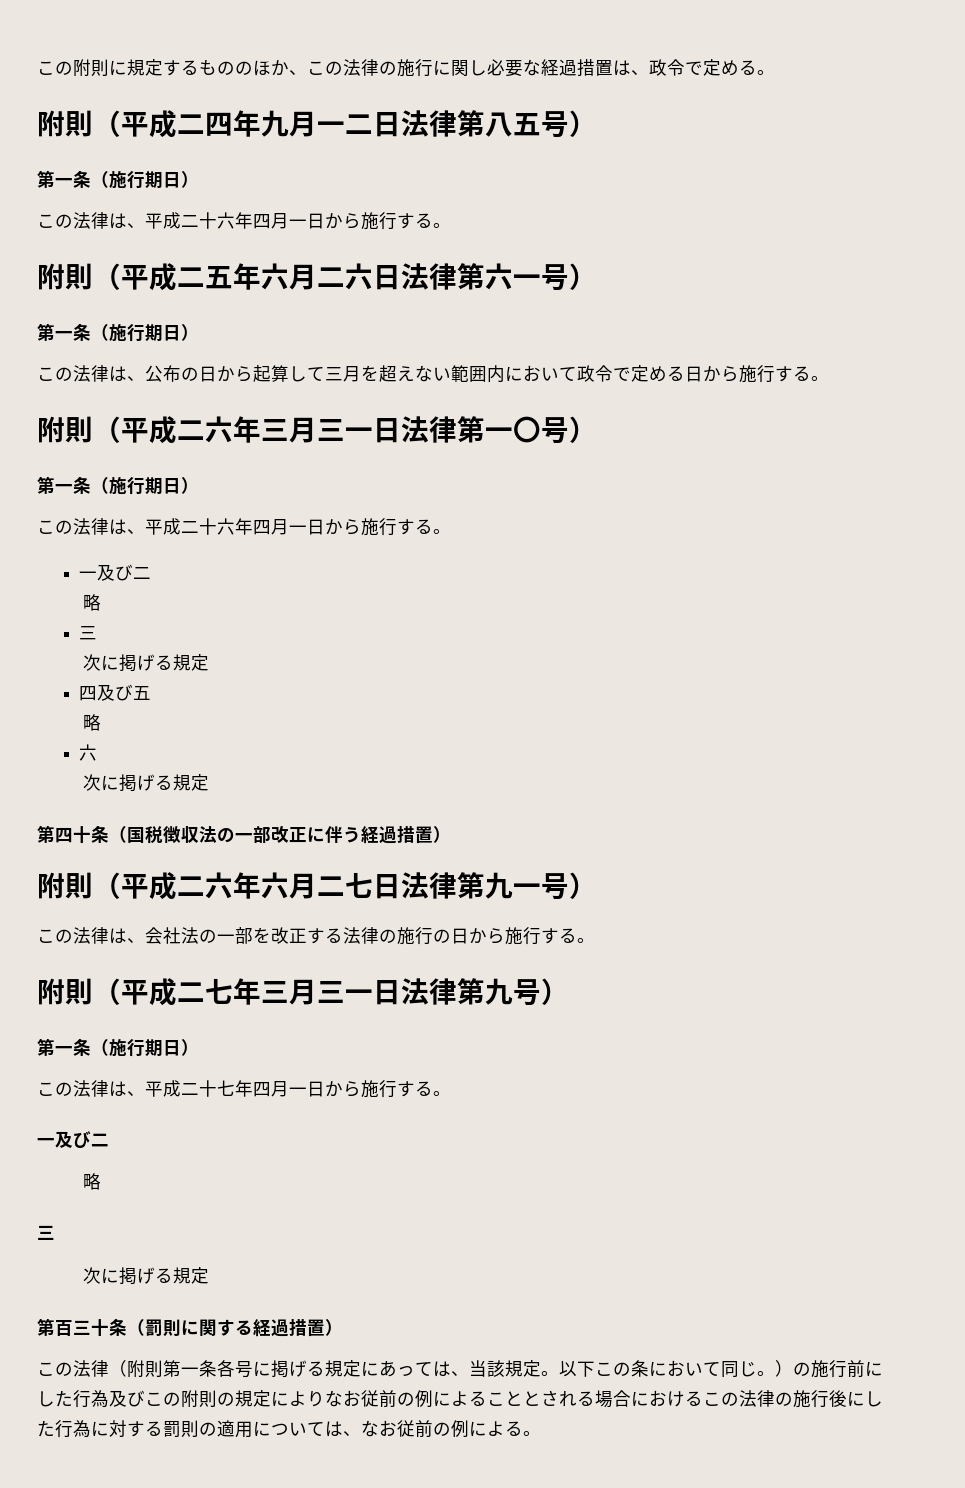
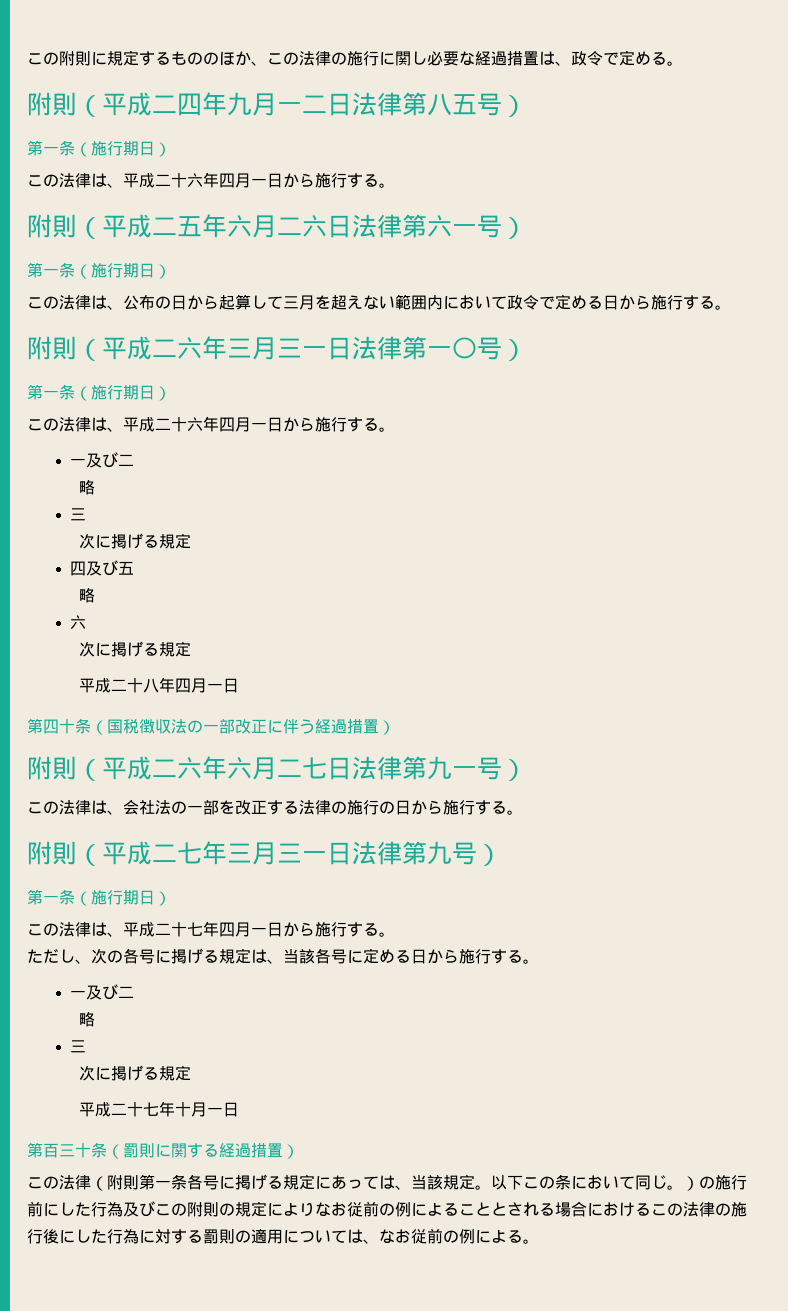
+ 平成二十八年四月一日
  この法律は、平成二十七年四月一日から施行する。
+ ただし、次の各号に掲げる規定は、当該各号に定める日から施行する。
  一及び二
  略
  三
  次に掲げる規定
+ 平成二十七年十月一日

